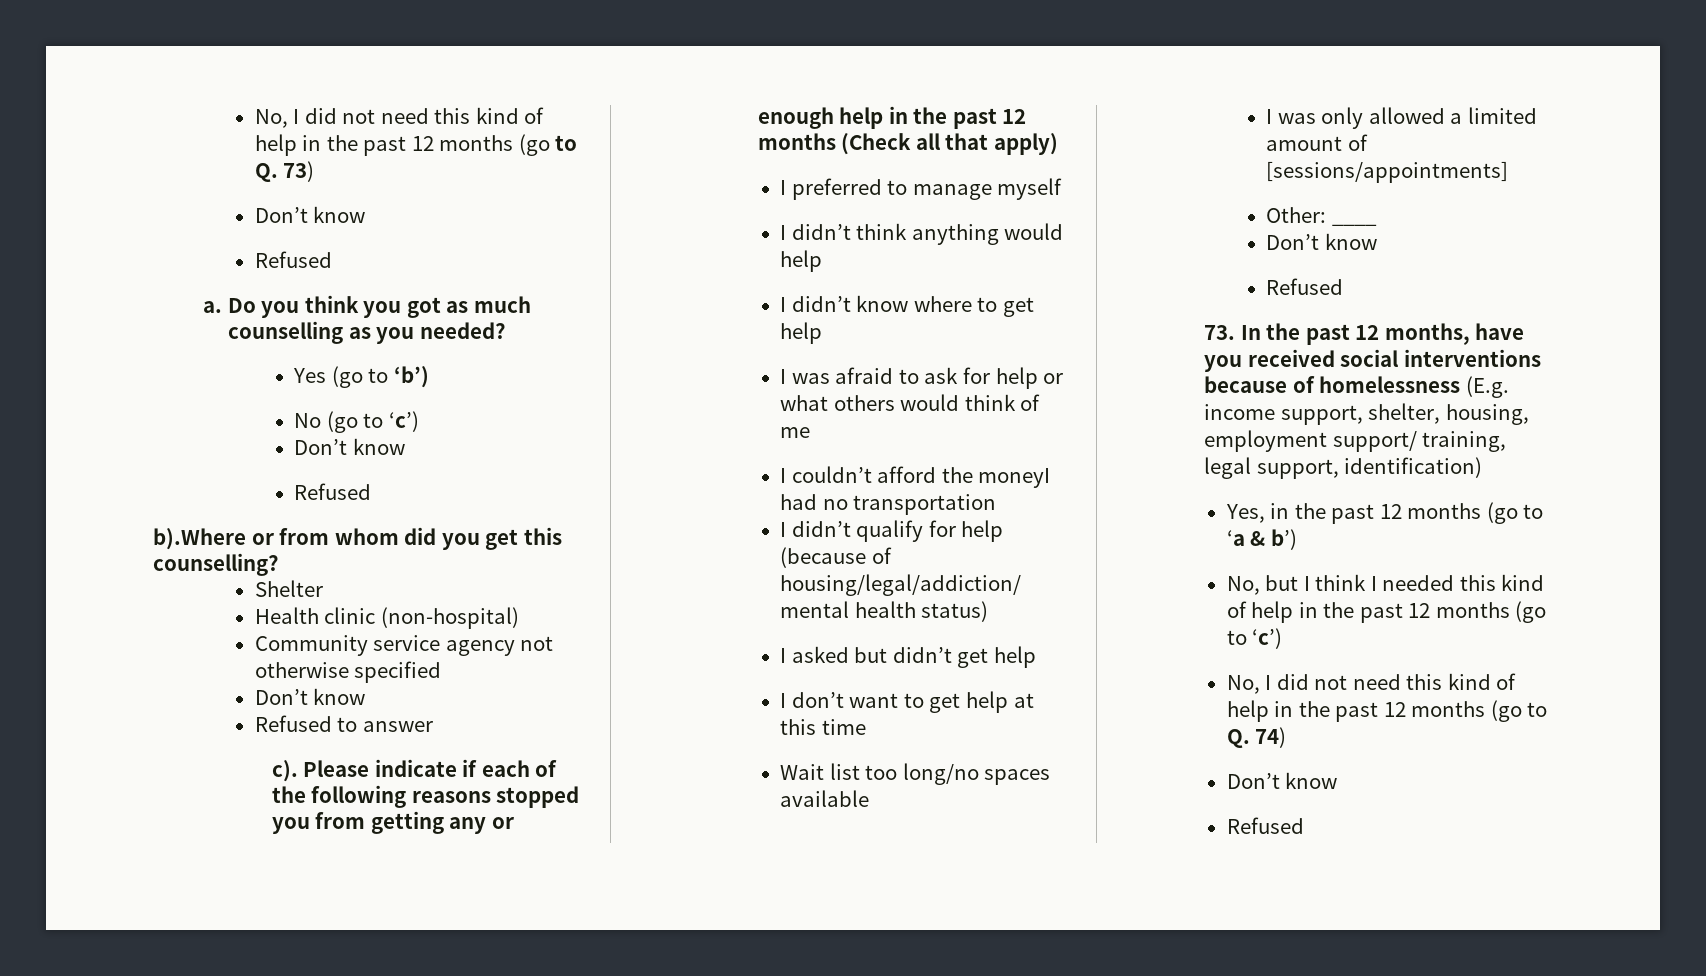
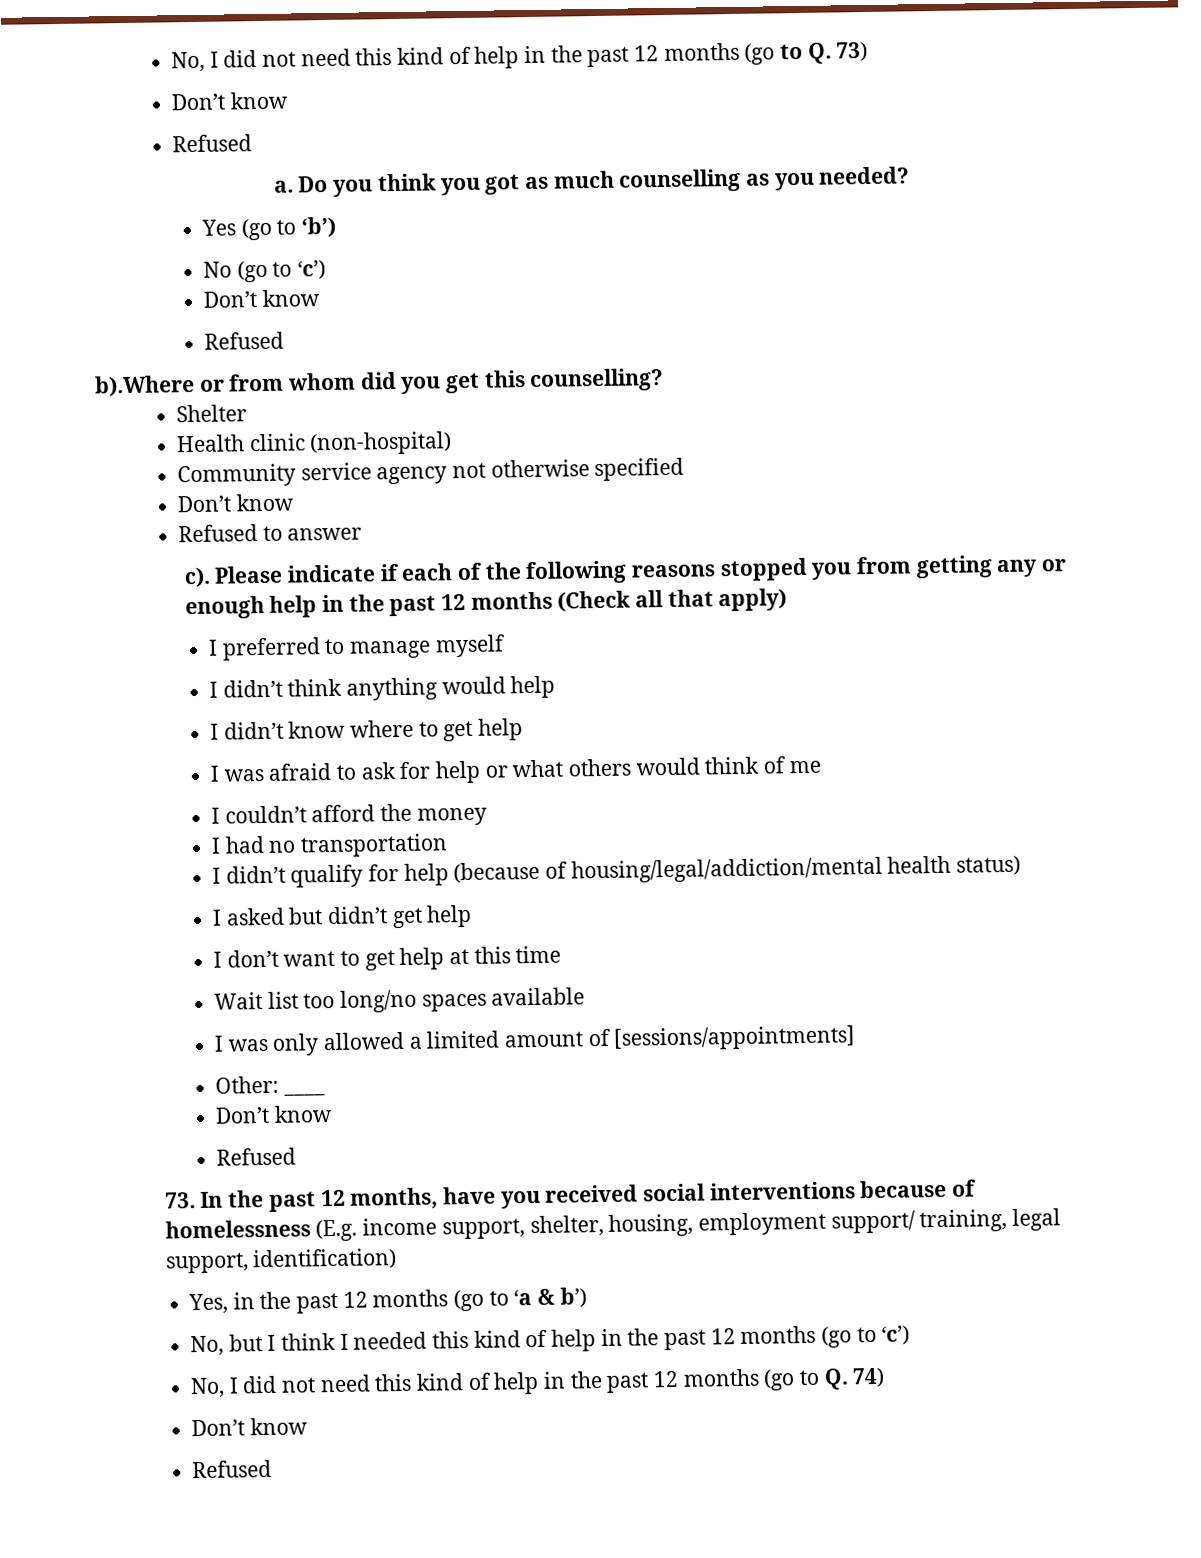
- I couldn’t afford the moneyI had no transportation
+ I couldn’t afford the money
+ I had no transportation

